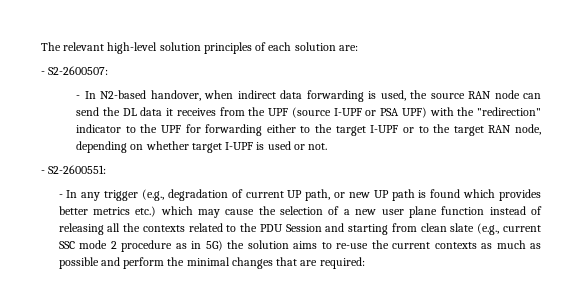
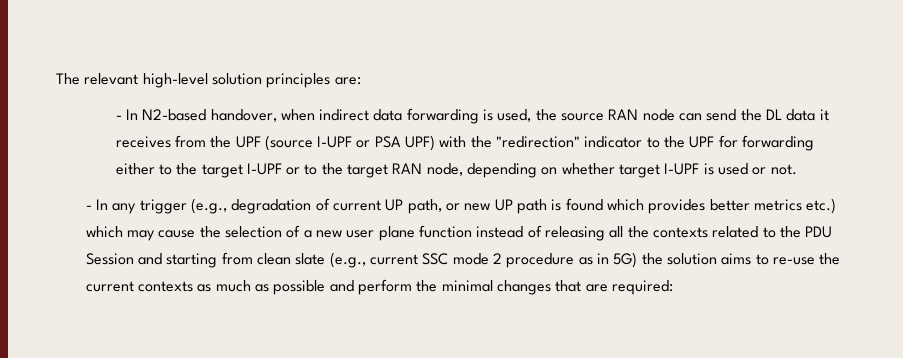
- The relevant high-level solution principles of each solution are:
+ The relevant high-level solution principles are:
- - S2-2600507:
- - S2-2600551:

